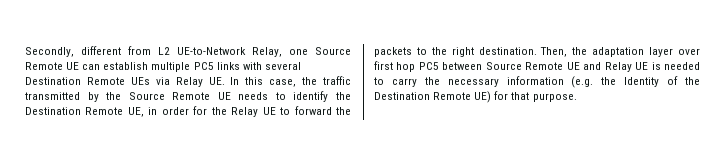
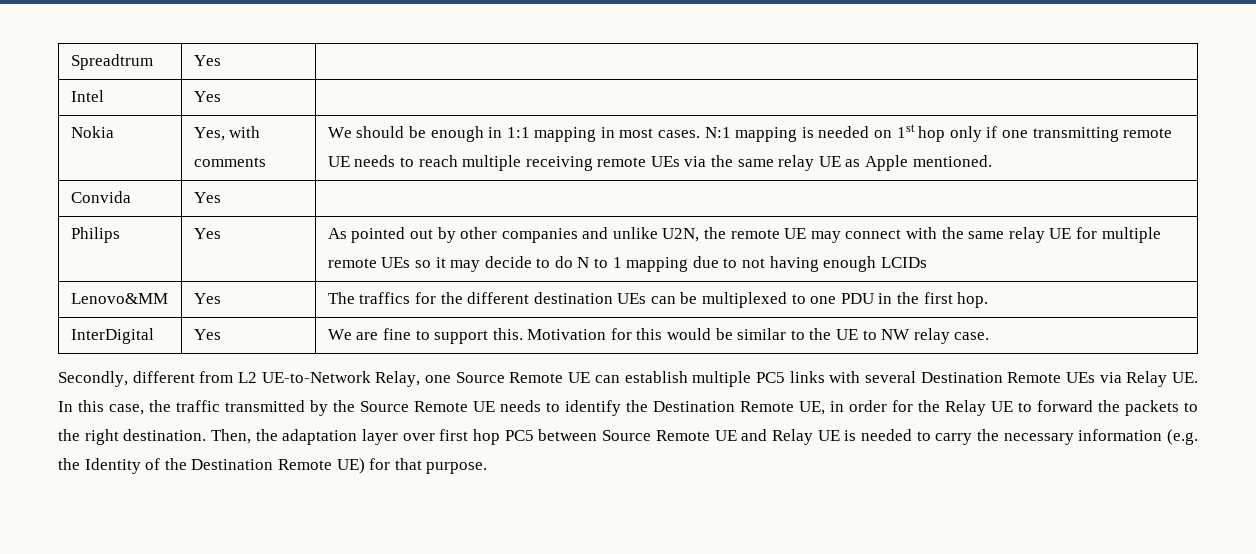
+ Spreadtrum | Yes |
+ Intel | Yes |
+ Nokia | Yes, with comments | We should be enough in 1:1 mapping in most cases. N:1 mapping is needed on 1st hop only if one transmitting remote UE needs to reach multiple receiving remote UEs via the same relay UE as Apple mentioned.
+ Convida | Yes |
+ Philips | Yes | As pointed out by other companies and unlike U2N, the remote UE may connect with the same relay UE for multiple remote UEs so it may decide to do N to 1 mapping due to not having enough LCIDs
+ Lenovo&MM | Yes | The traffics for the different destination UEs can be multiplexed to one PDU in the first hop.
+ InterDigital | Yes | We are fine to support this. Motivation for this would be similar to the UE to NW relay case.

